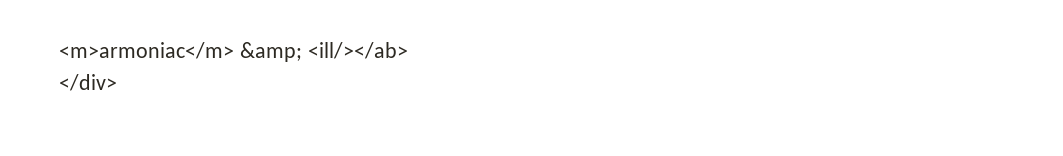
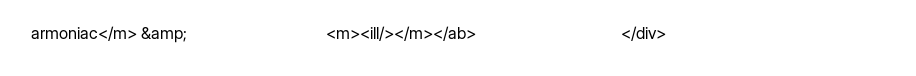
- <m>armoniac</m> &amp; <ill/></ab>
+ armoniac</m> &amp; <m><ill/></m></ab>

